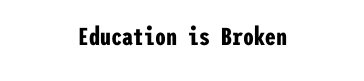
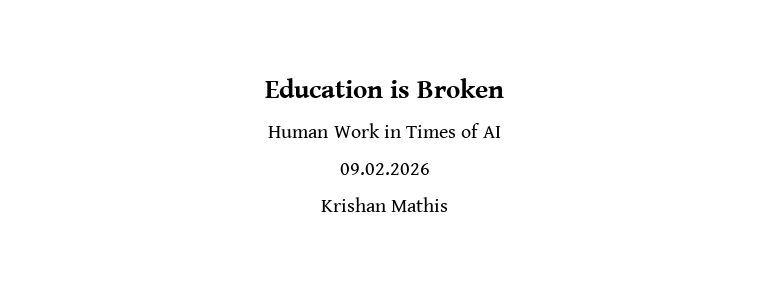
+ Human Work in Times of AI
+ 09.02.2026
+ Krishan Mathis

